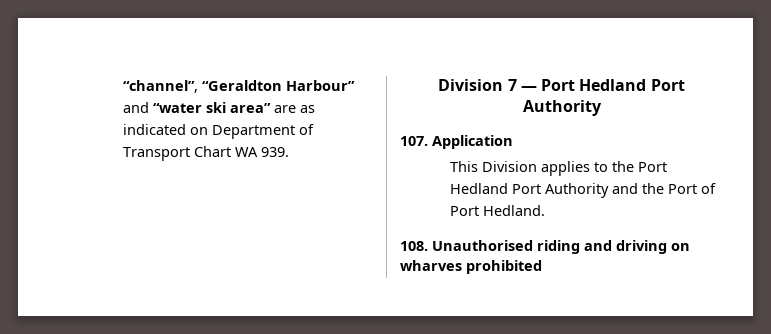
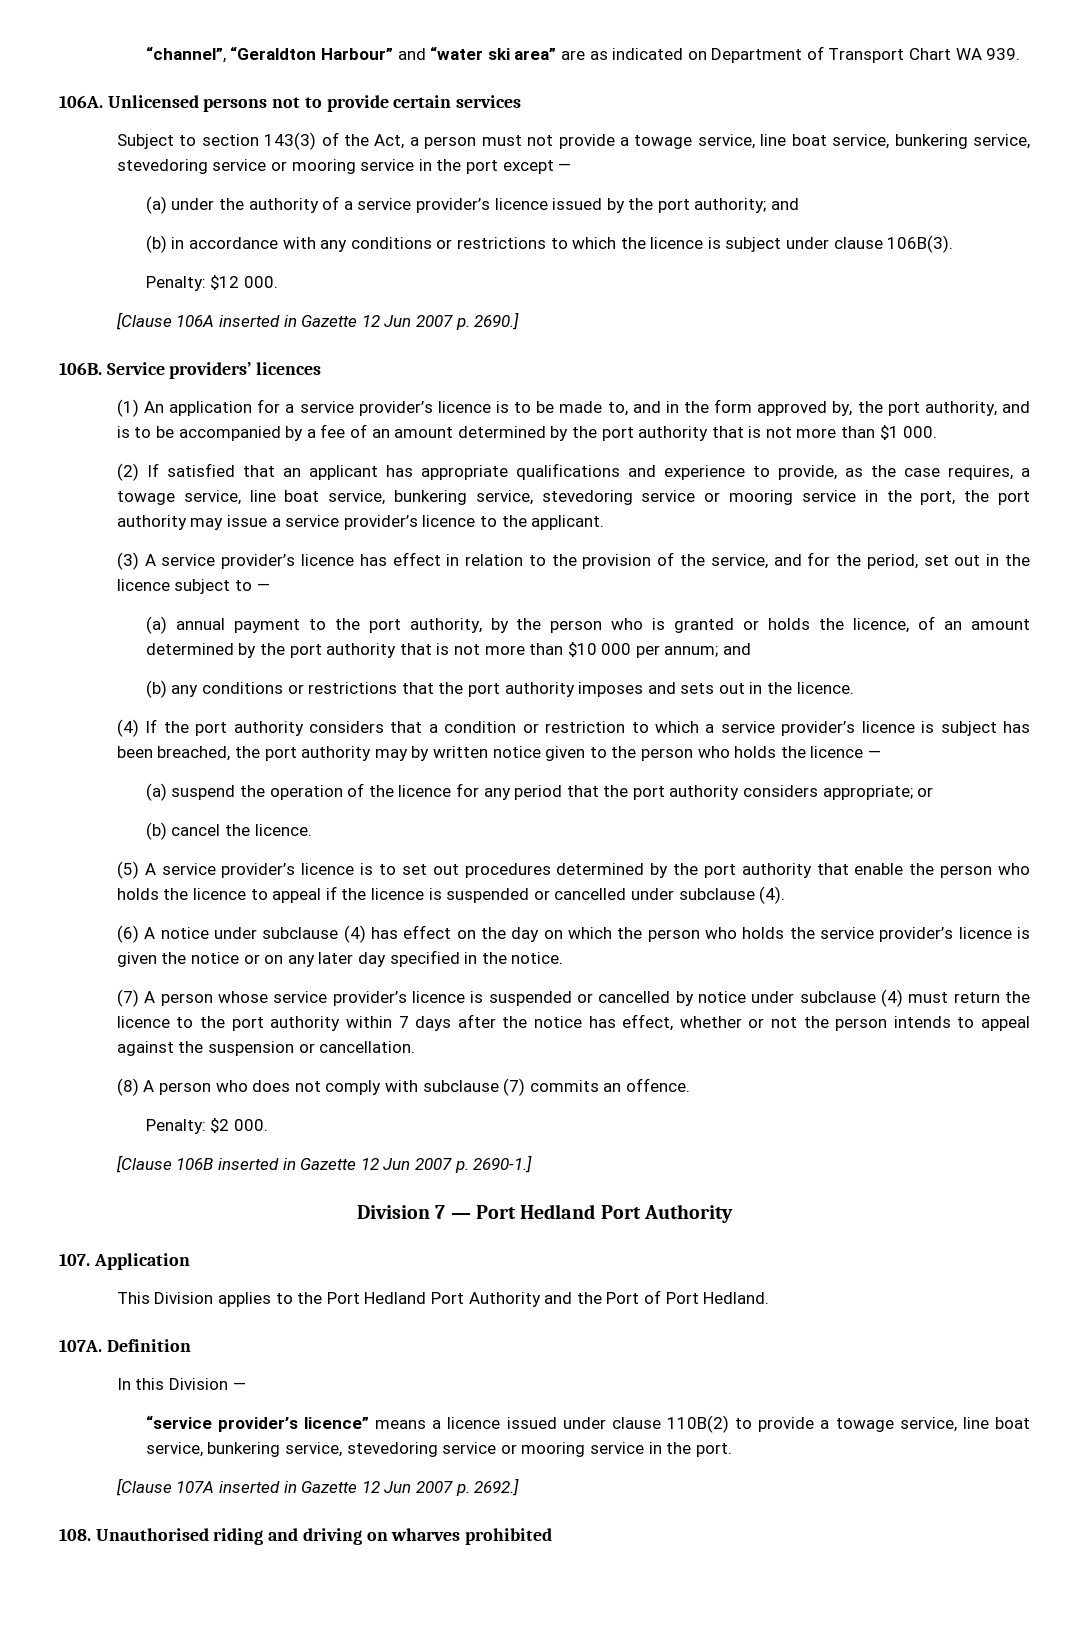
+ 106A. Unlicensed persons not to provide certain services
+ Subject to section 143(3) of the Act, a person must not provide a towage service, line boat service, bunkering service, stevedoring service or mooring service in the port except —
+ (a) under the authority of a service provider’s licence issued by the port authority; and
+ (b) in accordance with any conditions or restrictions to which the licence is subject under clause 106B(3).
+ Penalty: $12 000.
+ [Clause 106A inserted in Gazette 12 Jun 2007 p. 2690.]
+ 106B. Service providers’ licences
+ (1) An application for a service provider’s licence is to be made to, and in the form approved by, the port authority, and is to be accompanied by a fee of an amount determined by the port authority that is not more than $1 000.
+ (2) If satisfied that an applicant has appropriate qualifications and experience to provide, as the case requires, a towage service, line boat service, bunkering service, stevedoring service or mooring service in the port, the port authority may issue a service provider’s licence to the applicant.
+ (3) A service provider’s licence has effect in relation to the provision of the service, and for the period, set out in the licence subject to —
+ (a) annual payment to the port authority, by the person who is granted or holds the licence, of an amount determined by the port authority that is not more than $10 000 per annum; and
+ (b) any conditions or restrictions that the port authority imposes and sets out in the licence.
+ (4) If the port authority considers that a condition or restriction to which a service provider’s licence is subject has been breached, the port authority may by written notice given to the person who holds the licence —
+ (a) suspend the operation of the licence for any period that the port authority considers appropriate; or
+ (b) cancel the licence.
+ (5) A service provider’s licence is to set out procedures determined by the port authority that enable the person who holds the licence to appeal if the licence is suspended or cancelled under subclause (4).
+ (6) A notice under subclause (4) has effect on the day on which the person who holds the service provider’s licence is given the notice or on any later day specified in the notice.
+ (7) A person whose service provider’s licence is suspended or cancelled by notice under subclause (4) must return the licence to the port authority within 7 days after the notice has effect, whether or not the person intends to appeal against the suspension or cancellation.
+ (8) A person who does not comply with subclause (7) commits an offence.
+ Penalty: $2 000.
+ [Clause 106B inserted in Gazette 12 Jun 2007 p. 2690-1.]
+ 107A. Definition
+ In this Division —
+ “service provider’s licence” means a licence issued under clause 110B(2) to provide a towage service, line boat service, bunkering service, stevedoring service or mooring service in the port.
+ [Clause 107A inserted in Gazette 12 Jun 2007 p. 2692.]

